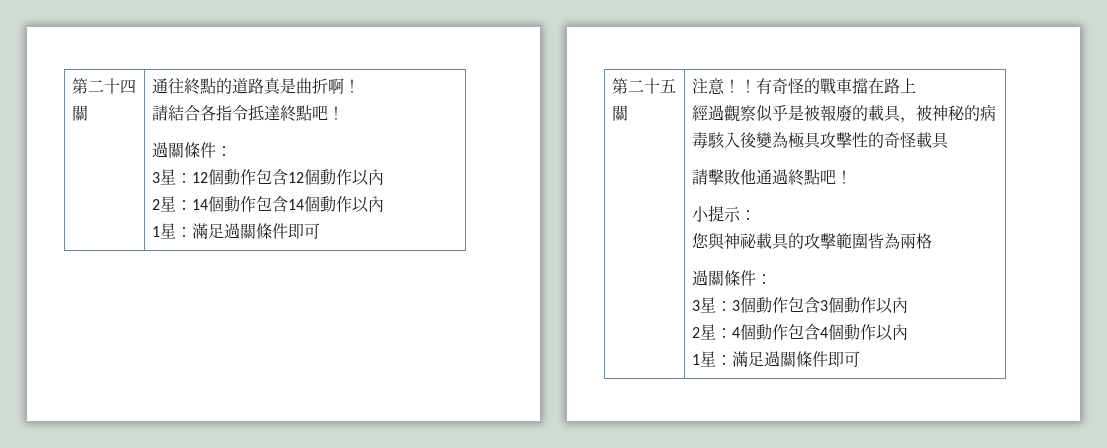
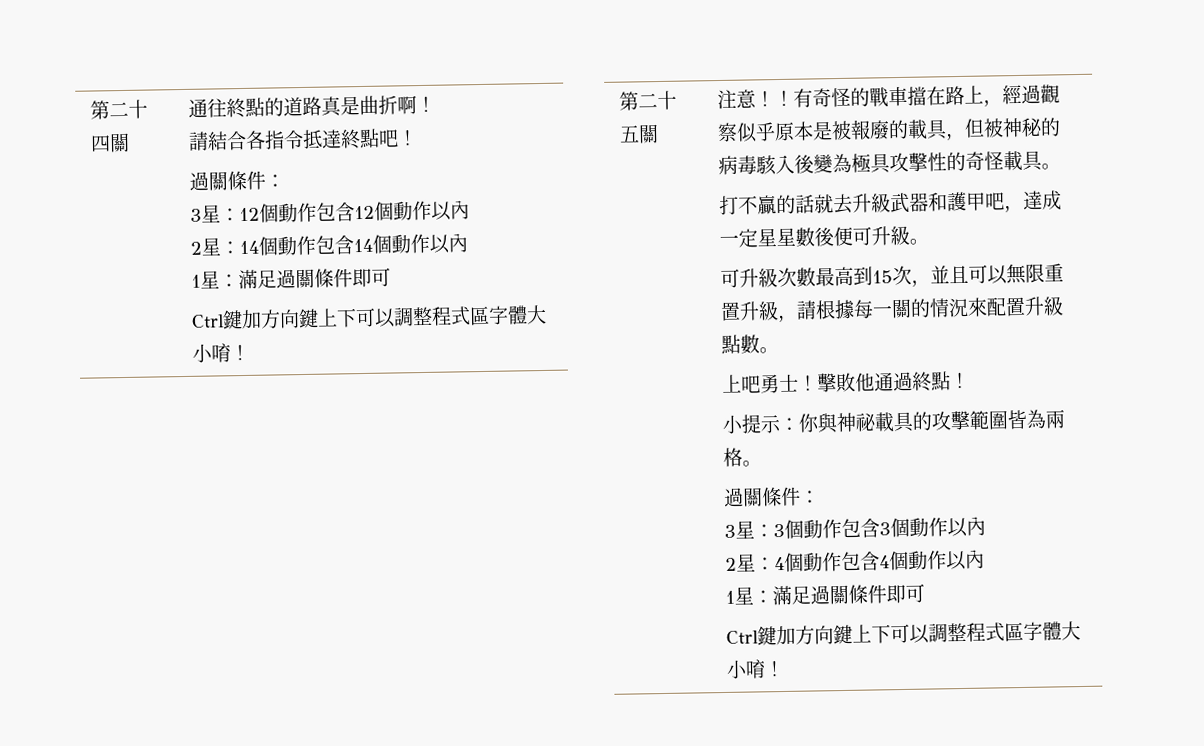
  2星：14個動作包含14個動作以內
  1星：滿足過關條件即可
+ Ctrl鍵加方向鍵上下可以調整程式區字體大小唷！
- 有奇怪的戰車擋在路上
- 經過觀察似乎是被報廢的載具，被神秘的病毒駭入後變為極具攻擊性的奇怪載具
- 請擊敗他通過終點吧！
+ 有奇怪的戰車擋在路上，經過觀察似乎原本是被報廢的載具，但被神秘的病毒駭入後變為極具攻擊性的奇怪載具。
+ 打不贏的話就去升級武器和護甲吧，達成一定星星數後便可升級。
+ 可升級次數最高到15次，並且可以無限重置升級，請根據每一關的情況來配置升級點數。
+ 上吧勇士！擊敗他通過終點！
- 小提示：
- 您與神祕載具的攻擊範圍皆為兩格
+ 小提示：你與神祕載具的攻擊範圍皆為兩格。
  2星：4個動作包含4個動作以內
  1星：滿足過關條件即可
+ Ctrl鍵加方向鍵上下可以調整程式區字體大小唷！

